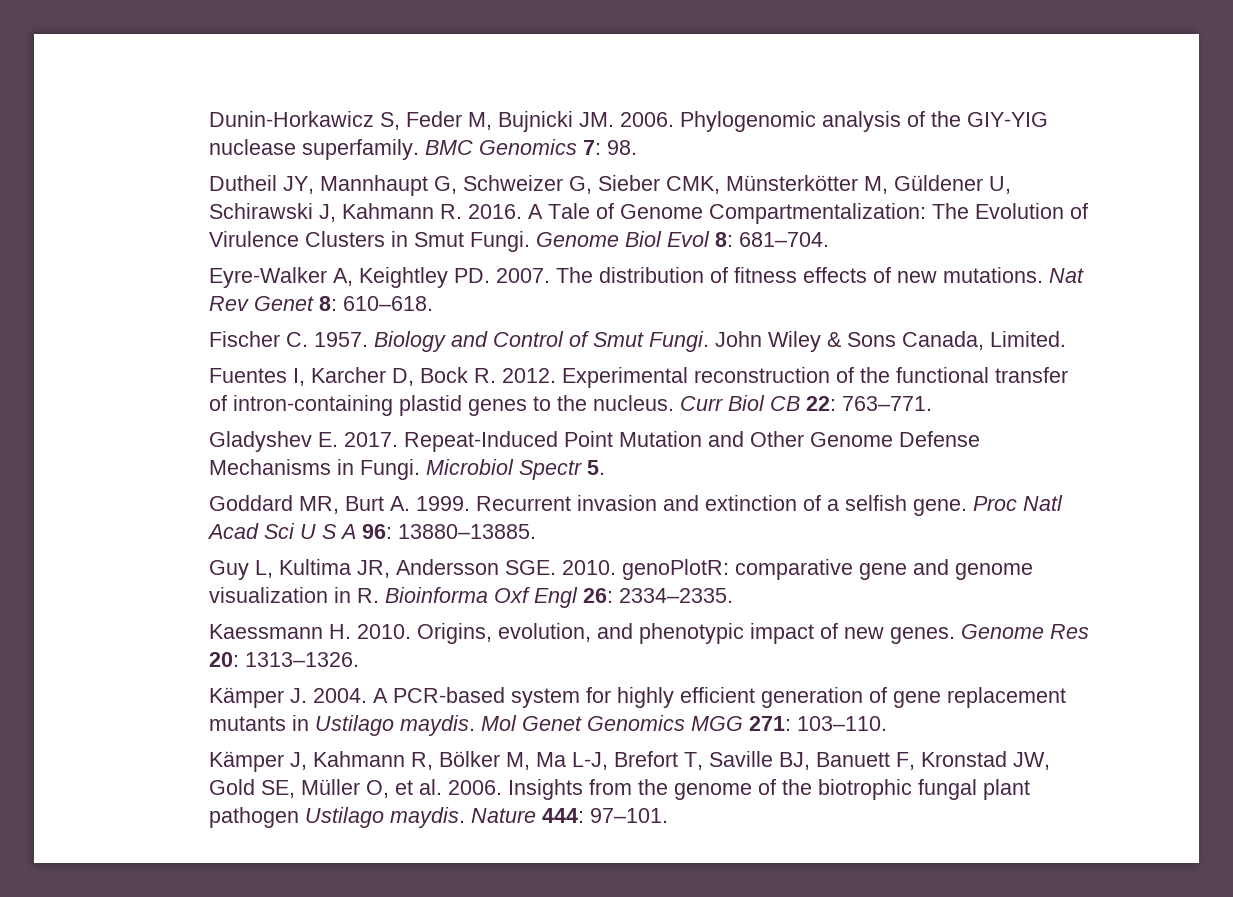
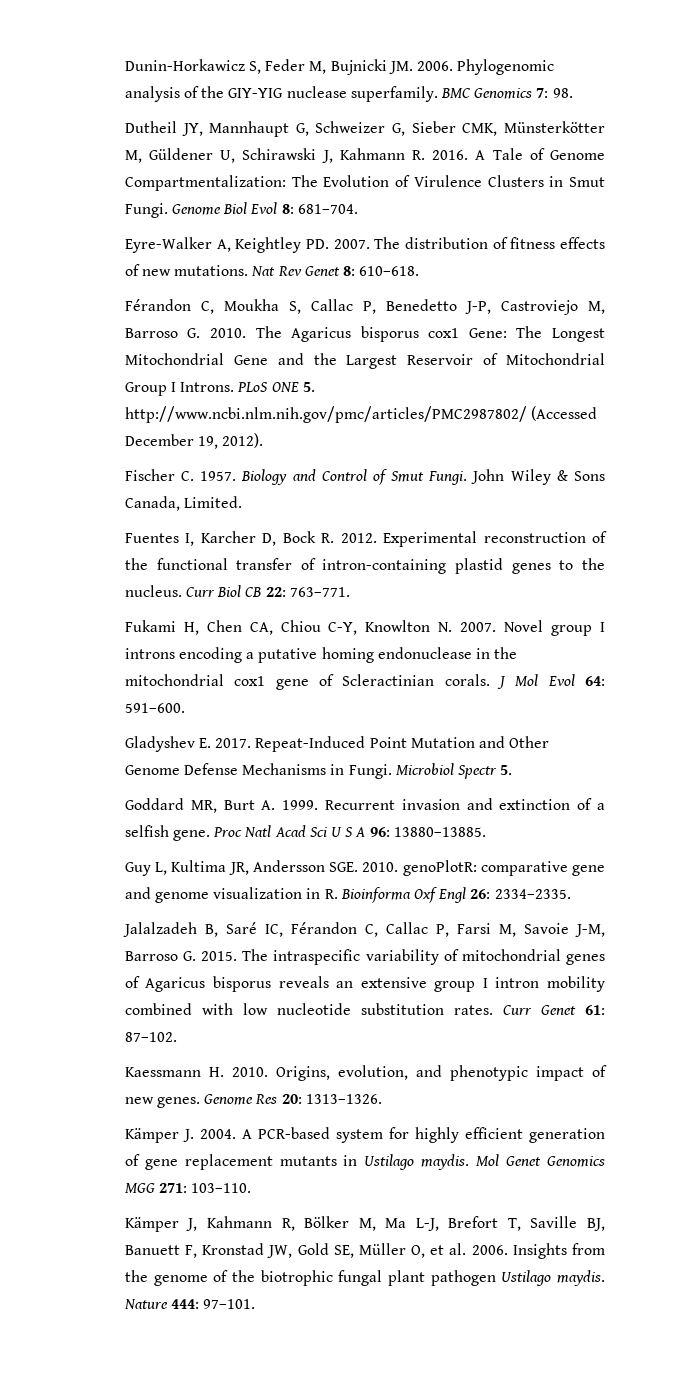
+ Férandon C, Moukha S, Callac P, Benedetto J-P, Castroviejo M, Barroso G. 2010. The Agaricus bisporus cox1 Gene: The Longest Mitochondrial Gene and the Largest Reservoir of Mitochondrial Group I Introns. PLoS ONE 5. http://www.ncbi.nlm.nih.gov/pmc/articles/PMC2987802/ (Accessed December 19, 2012).
+ Fukami H, Chen CA, Chiou C-Y, Knowlton N. 2007. Novel group I introns encoding a putative homing endonuclease in the mitochondrial cox1 gene of Scleractinian corals. J Mol Evol 64: 591–600.
+ Jalalzadeh B, Saré IC, Férandon C, Callac P, Farsi M, Savoie J-M, Barroso G. 2015. The intraspecific variability of mitochondrial genes of Agaricus bisporus reveals an extensive group I intron mobility combined with low nucleotide substitution rates. Curr Genet 61: 87–102.

